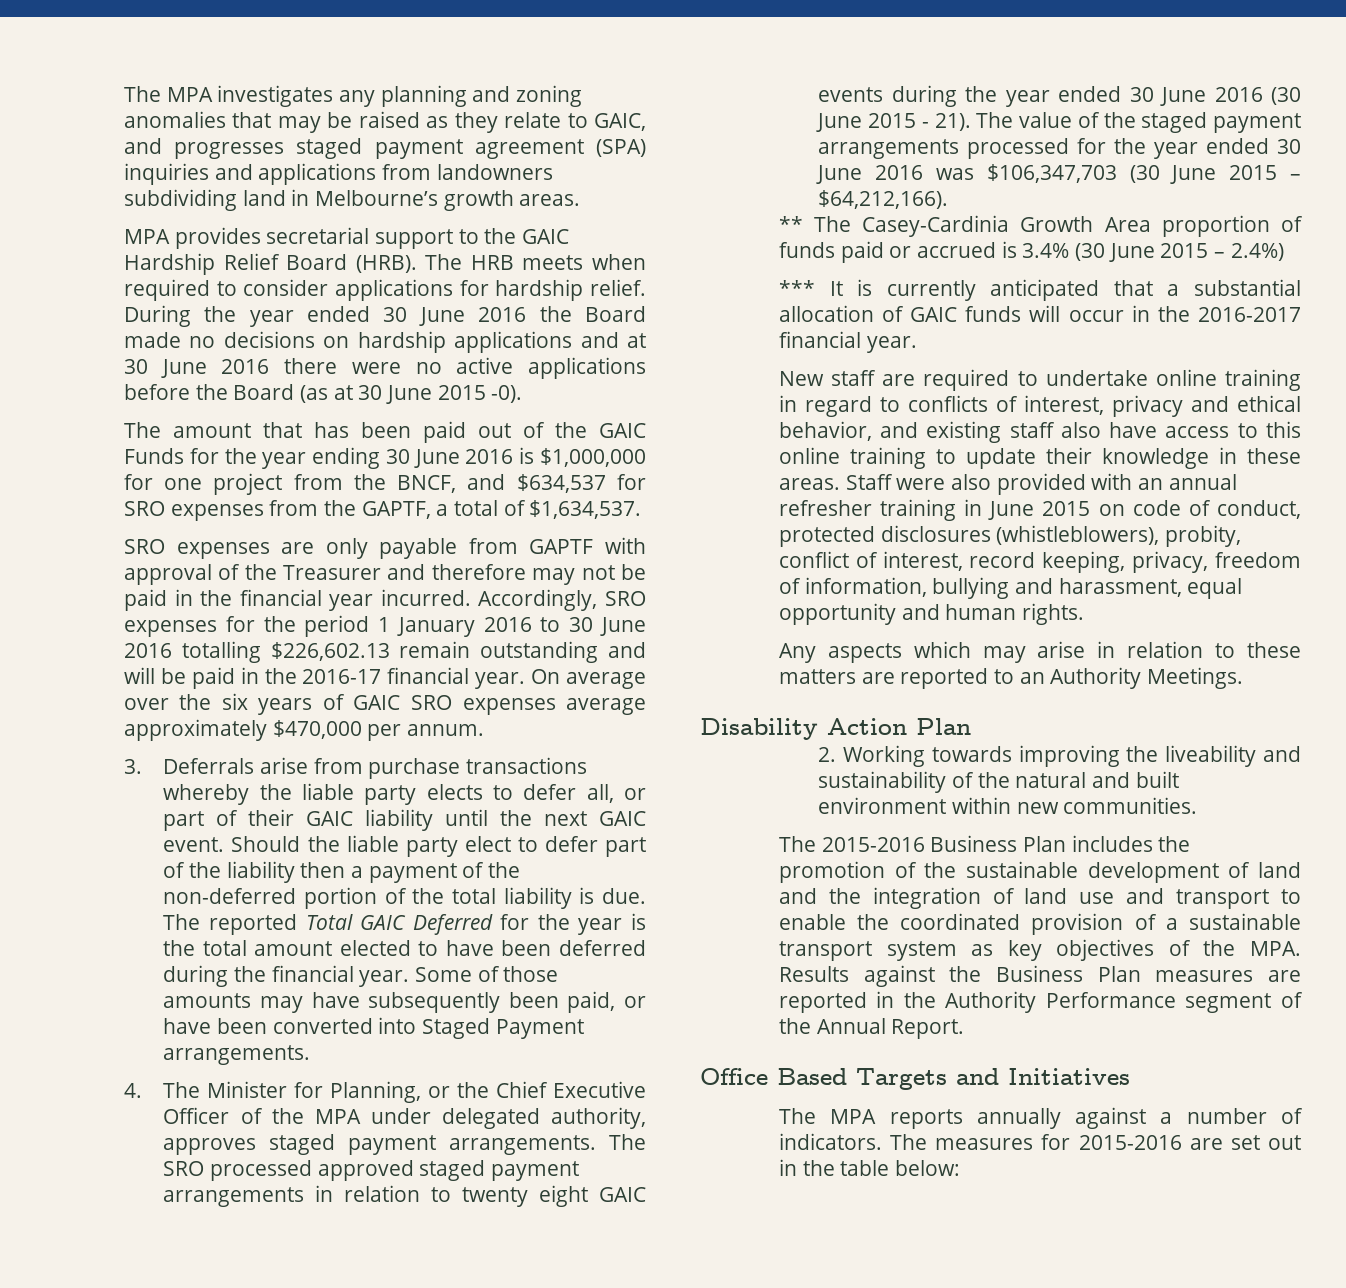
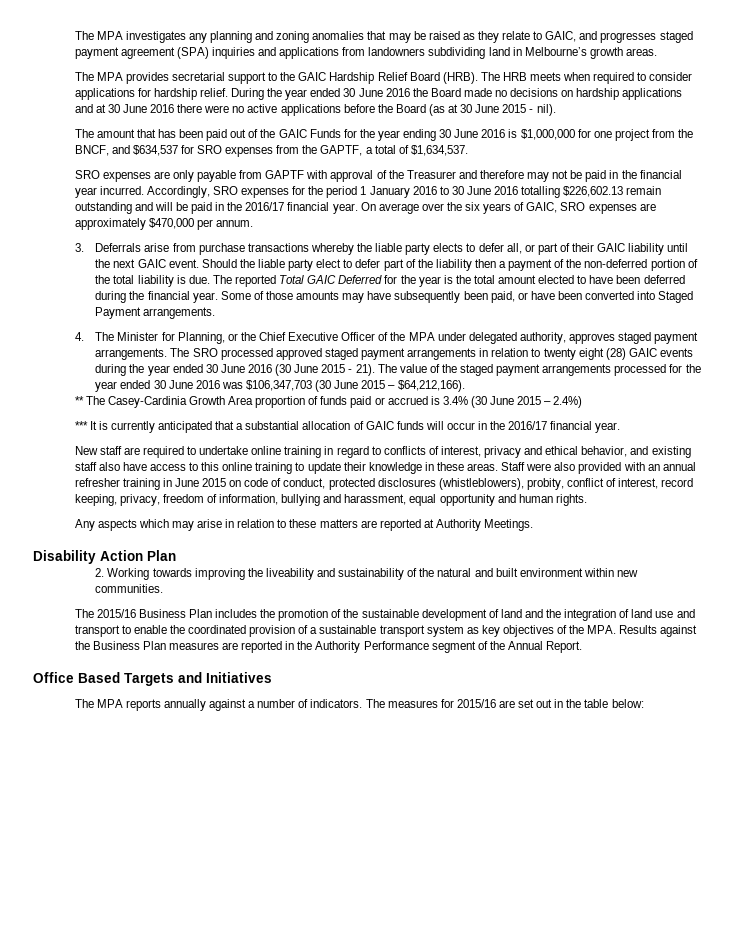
- MPA provides secretarial support to the GAIC Hardship Relief Board (HRB).
+ The MPA provides secretarial support to the GAIC Hardship Relief Board (HRB).
- During the year ended 30 June 2016 the Board made no decisions on hardship applications and at 30 June 2016 there were no active applications before the Board (as at 30 June 2015 -0).
+ During the year ended 30 June 2016 the Board made no decisions on hardship applications and at 30 June 2016 there were no active applications before the Board (as at 30 June 2015 - nil).
- Accordingly, SRO expenses for the period 1 January 2016 to 30 June 2016 totalling $226,602.13 remain outstanding and will be paid in the 2016-17 financial year.
+ Accordingly, SRO expenses for the period 1 January 2016 to 30 June 2016 totalling $226,602.13 remain outstanding and will be paid in the 2016/17 financial year.
- On average over the six years of GAIC SRO expenses average approximately $470,000 per annum.
+ On average over the six years of GAIC, SRO expenses are approximately $470,000 per annum.
- The SRO processed approved staged payment arrangements in relation to twenty eight GAIC events during the year ended 30 June 2016 (30 June 2015 - 21).
+ The SRO processed approved staged payment arrangements in relation to twenty eight (28) GAIC events during the year ended 30 June 2016 (30 June 2015 - 21).
- *** It is currently anticipated that a substantial allocation of GAIC funds will occur in the 2016-2017 financial year.
+ *** It is currently anticipated that a substantial allocation of GAIC funds will occur in the 2016/17 financial year.
- Any aspects which may arise in relation to these matters are reported to an Authority Meetings.
+ Any aspects which may arise in relation to these matters are reported at Authority Meetings.
- The 2015-2016 Business Plan includes the promotion of the sustainable development of land and the integration of land use and transport to enable the coordinated provision of a sustainable transport system as key objectives of the MPA. Results against the Business Plan measures are reported in the Authority Performance segment of the Annual Report.
+ The 2015/16 Business Plan includes the promotion of the sustainable development of land and the integration of land use and transport to enable the coordinated provision of a sustainable transport system as key objectives of the MPA. Results against the Business Plan measures are reported in the Authority Performance segment of the Annual Report.
- The measures for 2015-2016 are set out in the table below:
+ The measures for 2015/16 are set out in the table below:

